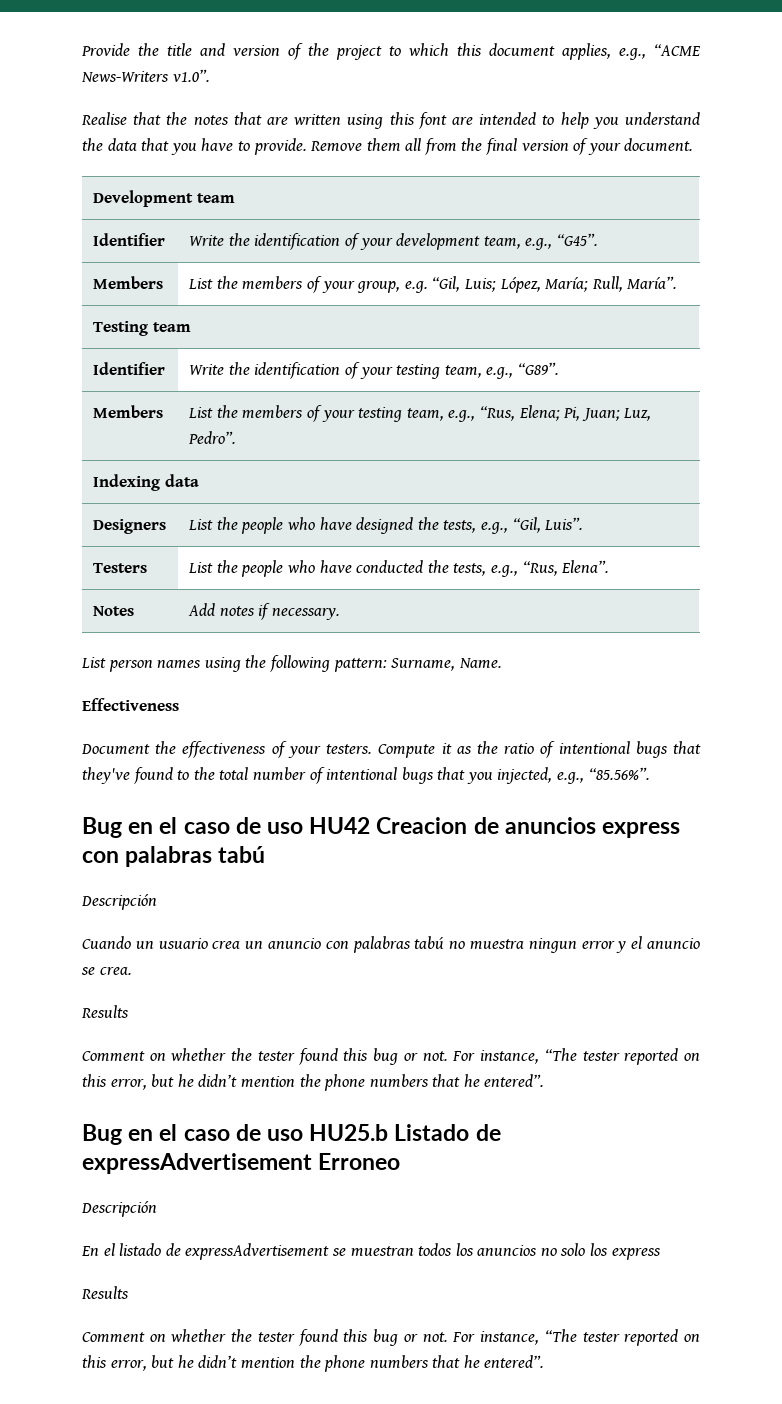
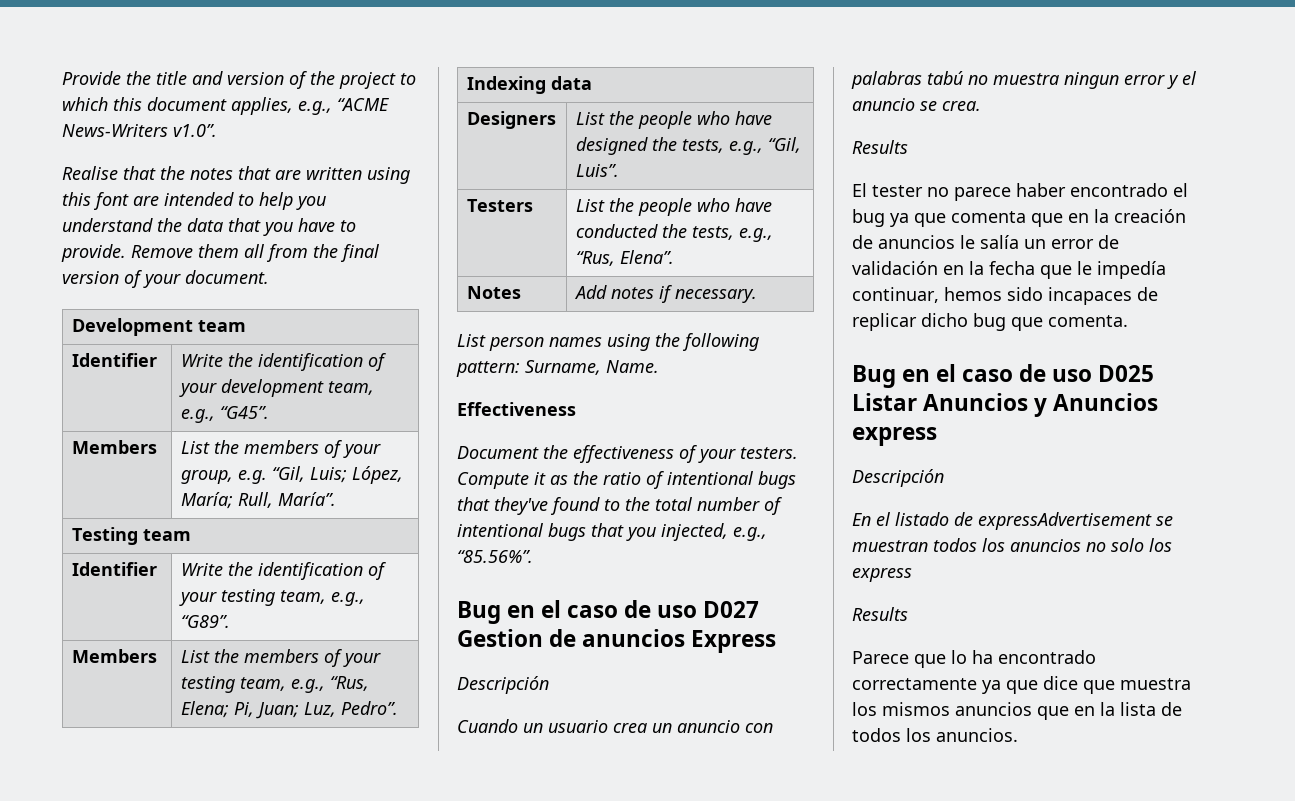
- Bug en el caso de uso HU42 Creacion de anuncios express con palabras tabú
+ Bug en el caso de uso D027 Gestion de anuncios Express
  Cuando un usuario crea un anuncio con palabras tabú no muestra ningun error y el anuncio se crea.
  Results
- Comment on whether the tester found this bug or not. For instance, “The tester reported on this error, but he didn’t mention the phone numbers that he entered”.
- Bug en el caso de uso HU25.b Listado de expressAdvertisement Erroneo
+ El tester no parece haber encontrado el bug ya que comenta que en la creación de anuncios le salía un error de validación en la fecha que le impedía continuar, hemos sido incapaces de replicar dicho bug que comenta.
+ Bug en el caso de uso D025 Listar Anuncios y Anuncios express
  En el listado de expressAdvertisement se muestran todos los anuncios no solo los express
  Results
- Comment on whether the tester found this bug or not. For instance, “The tester reported on this error, but he didn’t mention the phone numbers that he entered”.
+ Parece que lo ha encontrado correctamente ya que dice que muestra los mismos anuncios que en la lista de todos los anuncios.

